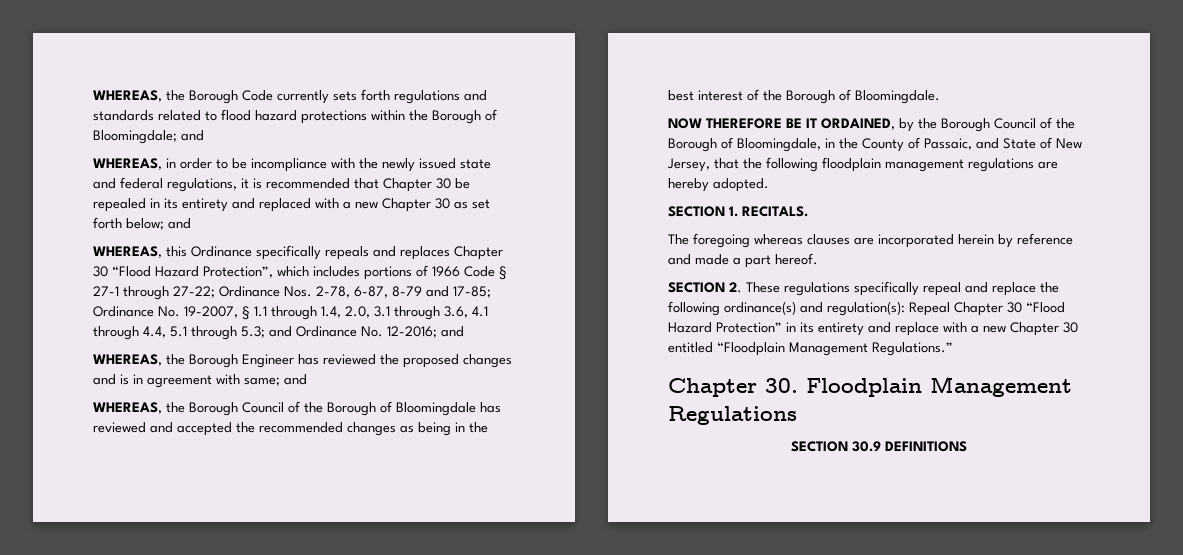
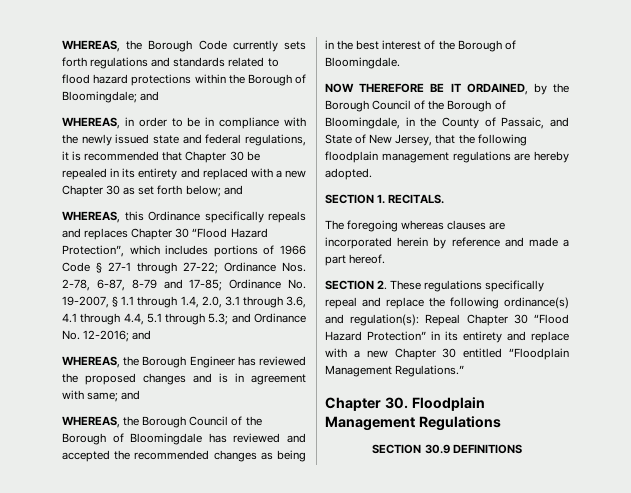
- WHEREAS, in order to be incompliance with the newly issued state and federal regulations, it is recommended that Chapter 30 be repealed in its entirety and replaced with a new Chapter 30 as set forth below; and
+ WHEREAS, in order to be in compliance with the newly issued state and federal regulations, it is recommended that Chapter 30 be repealed in its entirety and replaced with a new Chapter 30 as set forth below; and

